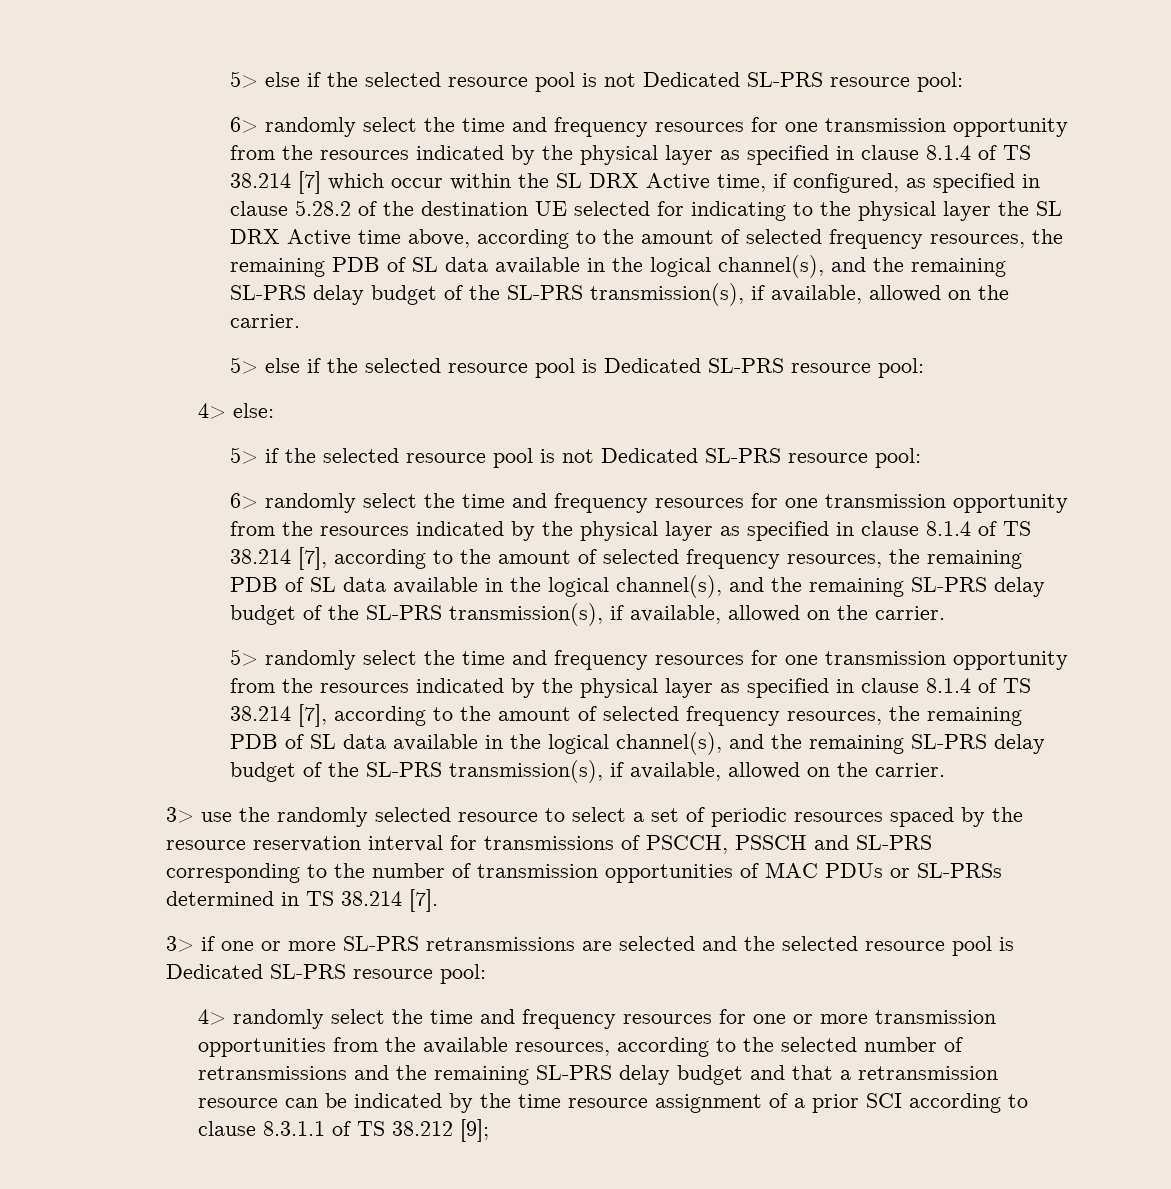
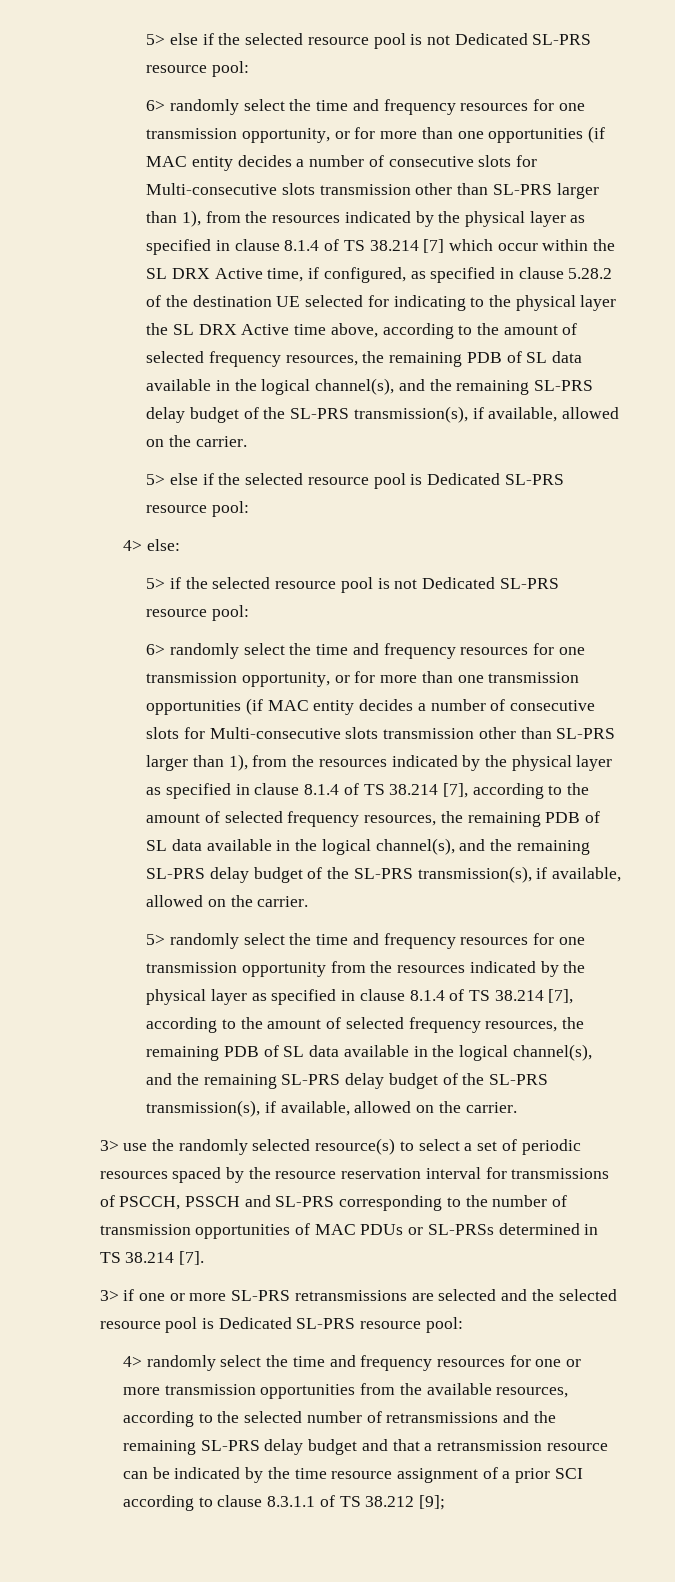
- 6> randomly select the time and frequency resources for one transmission opportunity from the resources indicated by the physical layer as specified in clause 8.1.4 of TS 38.214 [7] which occur within the SL DRX Active time, if configured, as specified in clause 5.28.2 of the destination UE selected for indicating to the physical layer the SL DRX Active time above, according to the amount of selected frequency resources, the remaining PDB of SL data available in the logical channel(s), and the remaining SL-PRS delay budget of the SL-PRS transmission(s), if available, allowed on the carrier.
+ 6> randomly select the time and frequency resources for one transmission opportunity, or for more than one opportunities (if MAC entity decides a number of consecutive slots for Multi-consecutive slots transmission other than SL-PRS larger than 1), from the resources indicated by the physical layer as specified in clause 8.1.4 of TS 38.214 [7] which occur within the SL DRX Active time, if configured, as specified in clause 5.28.2 of the destination UE selected for indicating to the physical layer the SL DRX Active time above, according to the amount of selected frequency resources, the remaining PDB of SL data available in the logical channel(s), and the remaining SL-PRS delay budget of the SL-PRS transmission(s), if available, allowed on the carrier.
- 6> randomly select the time and frequency resources for one transmission opportunity from the resources indicated by the physical layer as specified in clause 8.1.4 of TS 38.214 [7], according to the amount of selected frequency resources, the remaining PDB of SL data available in the logical channel(s), and the remaining SL-PRS delay budget of the SL-PRS transmission(s), if available, allowed on the carrier.
+ 6> randomly select the time and frequency resources for one transmission opportunity, or for more than one transmission opportunities (if MAC entity decides a number of consecutive slots for Multi-consecutive slots transmission other than SL-PRS larger than 1), from the resources indicated by the physical layer as specified in clause 8.1.4 of TS 38.214 [7], according to the amount of selected frequency resources, the remaining PDB of SL data available in the logical channel(s), and the remaining SL-PRS delay budget of the SL-PRS transmission(s), if available, allowed on the carrier.
- 3> use the randomly selected resource to select a set of periodic resources spaced by the resource reservation interval for transmissions of PSCCH, PSSCH and SL-PRS corresponding to the number of transmission opportunities of MAC PDUs or SL-PRSs determined in TS 38.214 [7].
+ 3> use the randomly selected resource(s) to select a set of periodic resources spaced by the resource reservation interval for transmissions of PSCCH, PSSCH and SL-PRS corresponding to the number of transmission opportunities of MAC PDUs or SL-PRSs determined in TS 38.214 [7].

